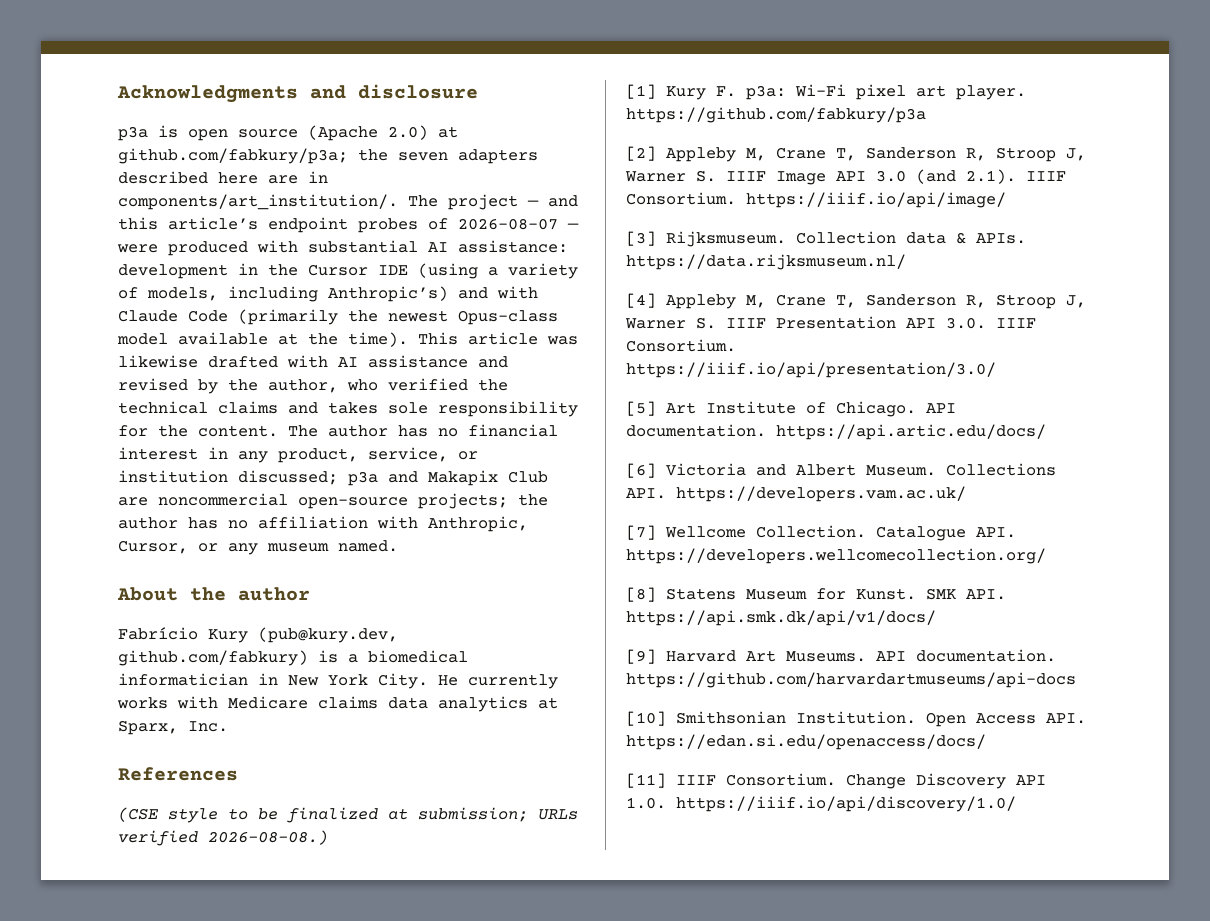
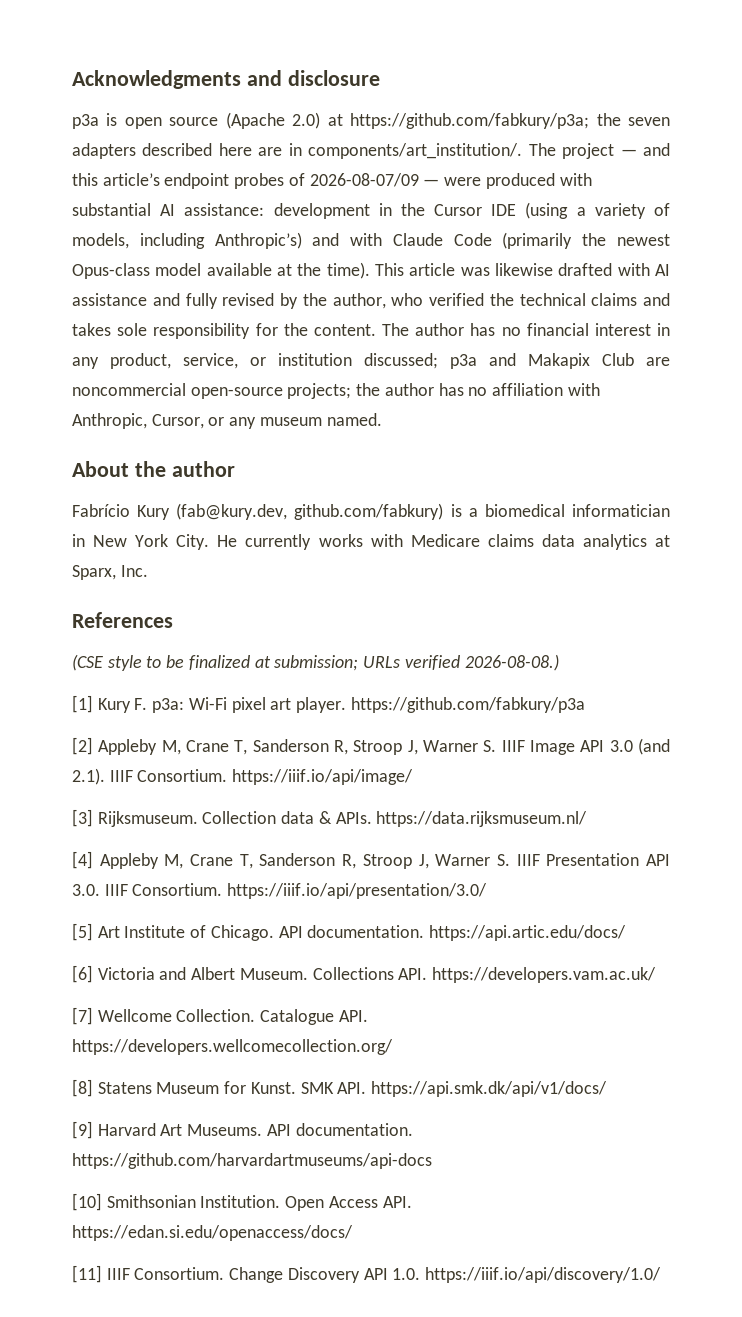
- p3a is open source (Apache 2.0) at github.com/fabkury/p3a; the seven adapters described here are in components/art_institution/.
+ p3a is open source (Apache 2.0) at https://github.com/fabkury/p3a; the seven adapters described here are in components/art_institution/.
- The project — and this article’s endpoint probes of 2026-08-07 — were produced with substantial AI assistance: development in the Cursor IDE (using a variety of models, including Anthropic’s) and with Claude Code (primarily the newest Opus-class model available at the time).
+ The project — and this article’s endpoint probes of 2026-08-07/09 — were produced with substantial AI assistance: development in the Cursor IDE (using a variety of models, including Anthropic’s) and with Claude Code (primarily the newest Opus-class model available at the time).
- This article was likewise drafted with AI assistance and revised by the author, who verified the technical claims and takes sole responsibility for the content.
+ This article was likewise drafted with AI assistance and fully revised by the author, who verified the technical claims and takes sole responsibility for the content.
- Fabrício Kury (pub@kury.dev, github.com/fabkury) is a biomedical informatician in New York City.
+ Fabrício Kury (fab@kury.dev, github.com/fabkury) is a biomedical informatician in New York City.

